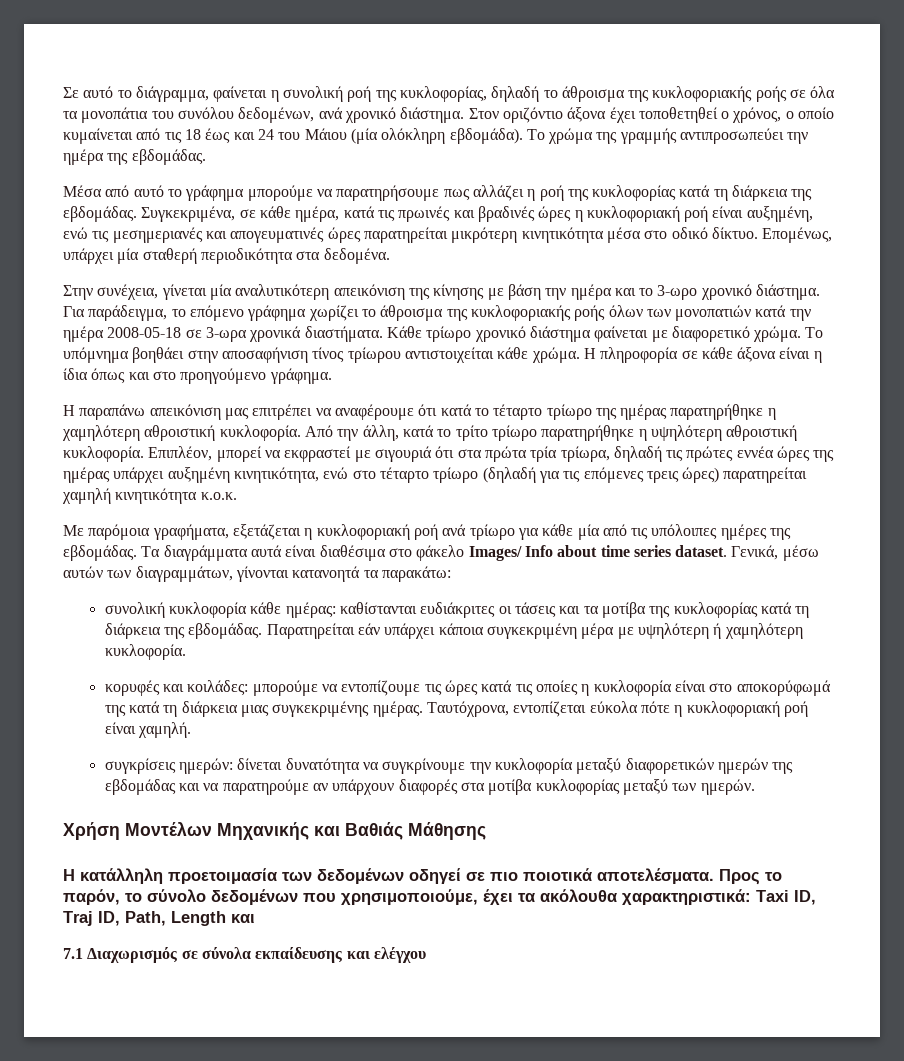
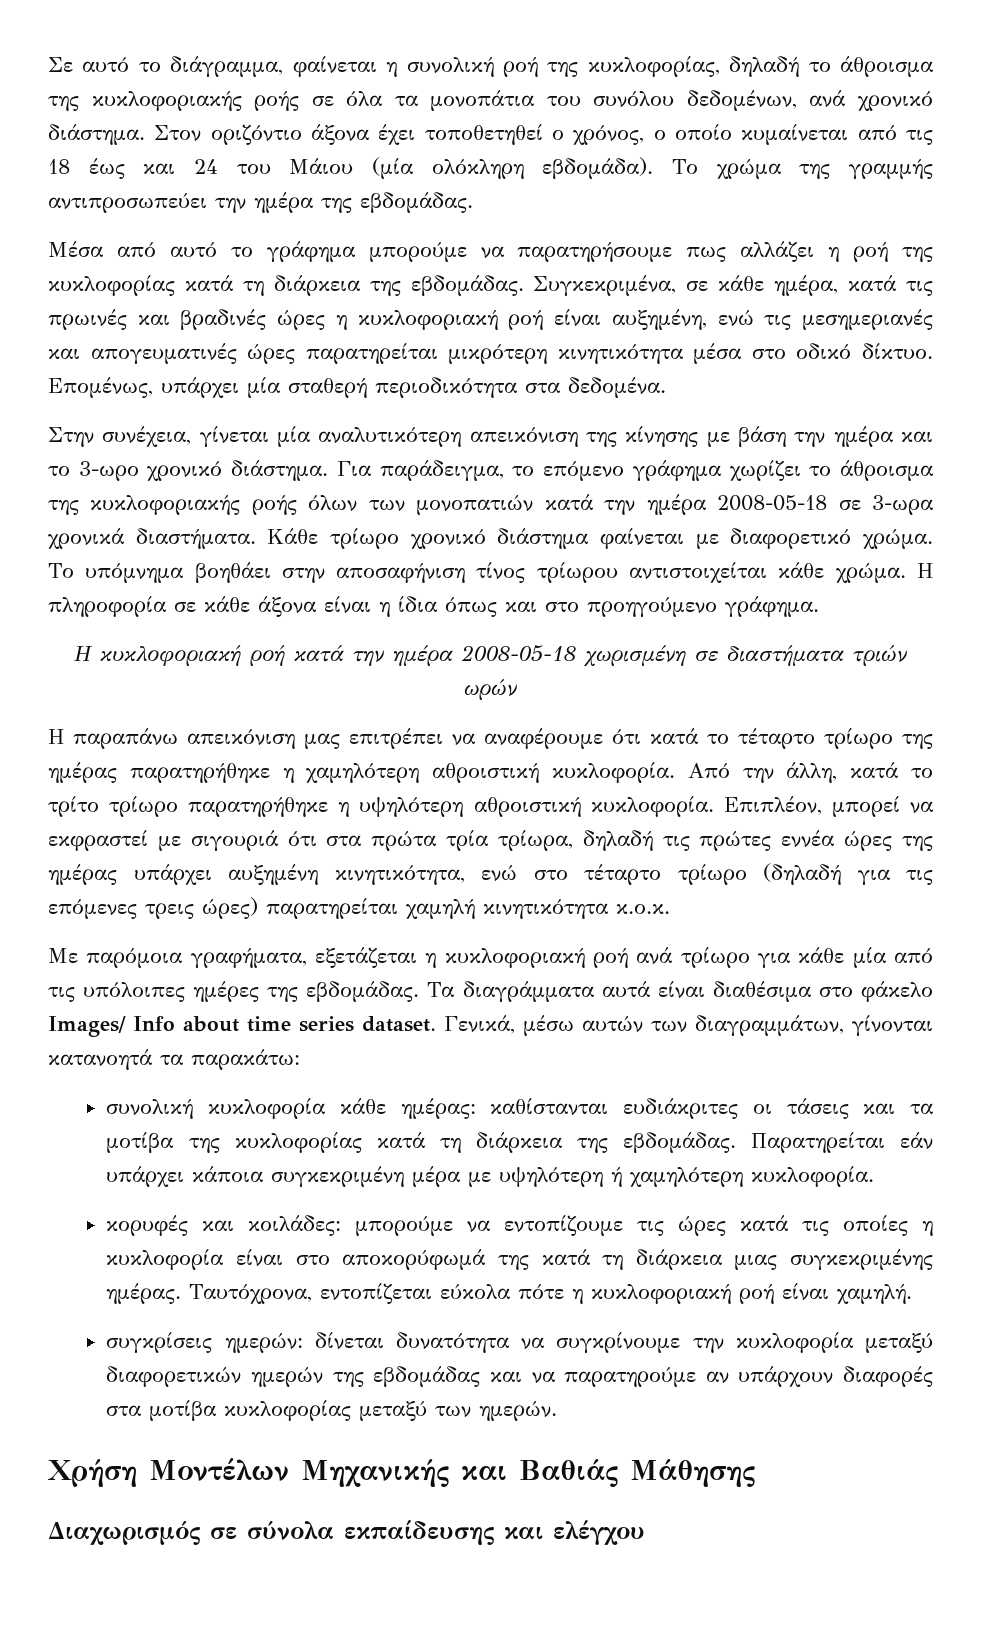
+ Η κυκλοφοριακή ροή κατά την ημέρα 2008-05-18 χωρισμένη σε διαστήματα τριών ωρών
- Η κατάλληλη προετοιμασία των δεδομένων οδηγεί σε πιο ποιοτικά αποτελέσματα. Προς το παρόν, το σύνολο δεδομένων που χρησιμοποιούμε, έχει τα ακόλουθα χαρακτηριστικά: Taxi ID, Traj ID, Path, Length και
- 7.1 Διαχωρισμός σε σύνολα εκπαίδευσης και ελέγχου
+ Διαχωρισμός σε σύνολα εκπαίδευσης και ελέγχου

